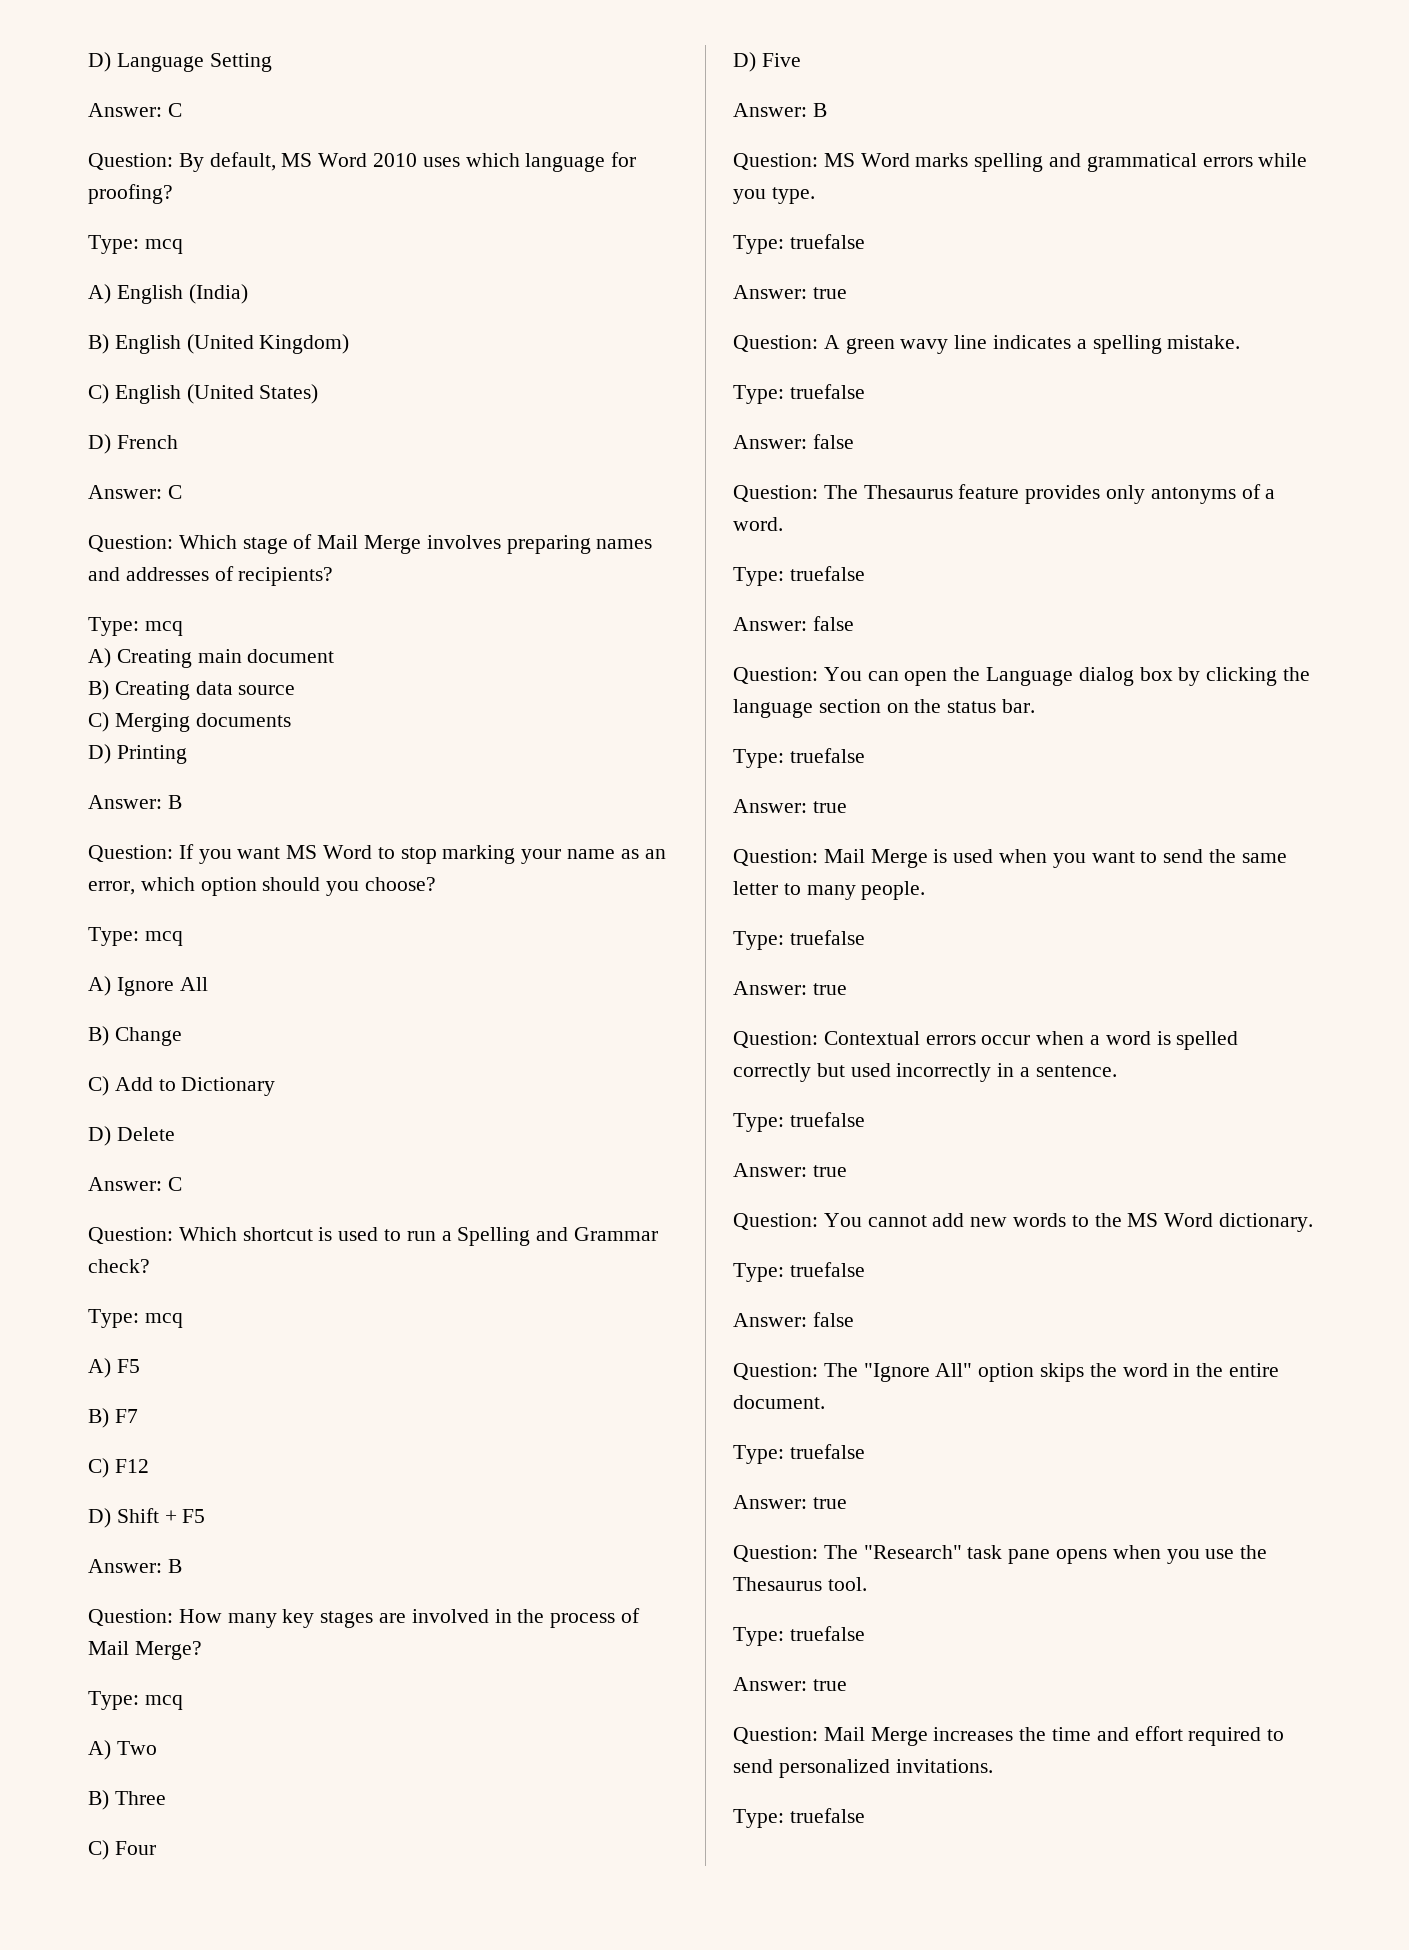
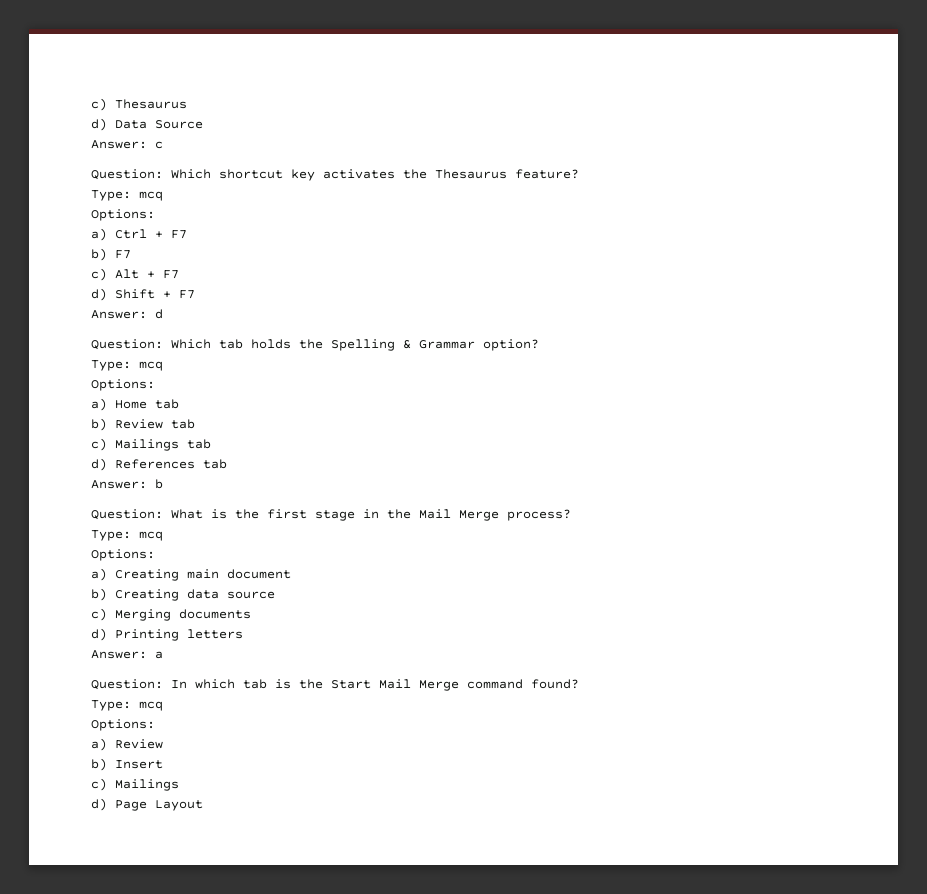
- D) Language Setting
- Answer: C
- Question: By default, MS Word 2010 uses which language for proofing?
+ c) Thesaurus
+ d) Data Source
+ Answer: c
+ Question: Which shortcut key activates the Thesaurus feature?
  Type: mcq
- A) English (India)
- B) English (United Kingdom)
- C) English (United States)
- D) French
- Answer: C
- Question: Which stage of Mail Merge involves preparing names and addresses of recipients?
+ Options:
+ a) Ctrl + F7
+ b) F7
+ c) Alt + F7
+ d) Shift + F7
+ Answer: d
+ Question: Which tab holds the Spelling & Grammar option?
  Type: mcq
- A) Creating main document
+ Options:
+ a) Home tab
+ b) Review tab
+ c) Mailings tab
+ d) References tab
+ Answer: b
+ Question: What is the first stage in the Mail Merge process?
+ Type: mcq
+ Options:
+ a) Creating main document
- B) Creating data source
+ b) Creating data source
- C) Merging documents
+ c) Merging documents
- D) Printing
- Answer: B
- Question: If you want MS Word to stop marking your name as an error, which option should you choose?
+ d) Printing letters
+ Answer: a
+ Question: In which tab is the Start Mail Merge command found?
  Type: mcq
- A) Ignore All
- B) Change
- C) Add to Dictionary
- D) Delete
- Answer: C
- Question: Which shortcut is used to run a Spelling and Grammar check?
- Type: mcq
- A) F5
- B) F7
- C) F12
- D) Shift + F5
- Answer: B
- Question: How many key stages are involved in the process of Mail Merge?
- Type: mcq
- A) Two
- B) Three
- C) Four
- D) Five
- Answer: B
- Question: MS Word marks spelling and grammatical errors while you type.
- Type: truefalse
- Answer: true
- Question: A green wavy line indicates a spelling mistake.
- Type: truefalse
- Answer: false
- Question: The Thesaurus feature provides only antonyms of a word.
- Type: truefalse
- Answer: false
- Question: You can open the Language dialog box by clicking the language section on the status bar.
- Type: truefalse
- Answer: true
- Question: Mail Merge is used when you want to send the same letter to many people.
- Type: truefalse
- Answer: true
- Question: Contextual errors occur when a word is spelled correctly but used incorrectly in a sentence.
- Type: truefalse
- Answer: true
- Question: You cannot add new words to the MS Word dictionary.
- Type: truefalse
- Answer: false
- Question: The "Ignore All" option skips the word in the entire document.
- Type: truefalse
- Answer: true
- Question: The "Research" task pane opens when you use the Thesaurus tool.
- Type: truefalse
- Answer: true
- Question: Mail Merge increases the time and effort required to send personalized invitations.
- Type: truefalse
+ Options:
+ a) Review
+ b) Insert
+ c) Mailings
+ d) Page Layout

